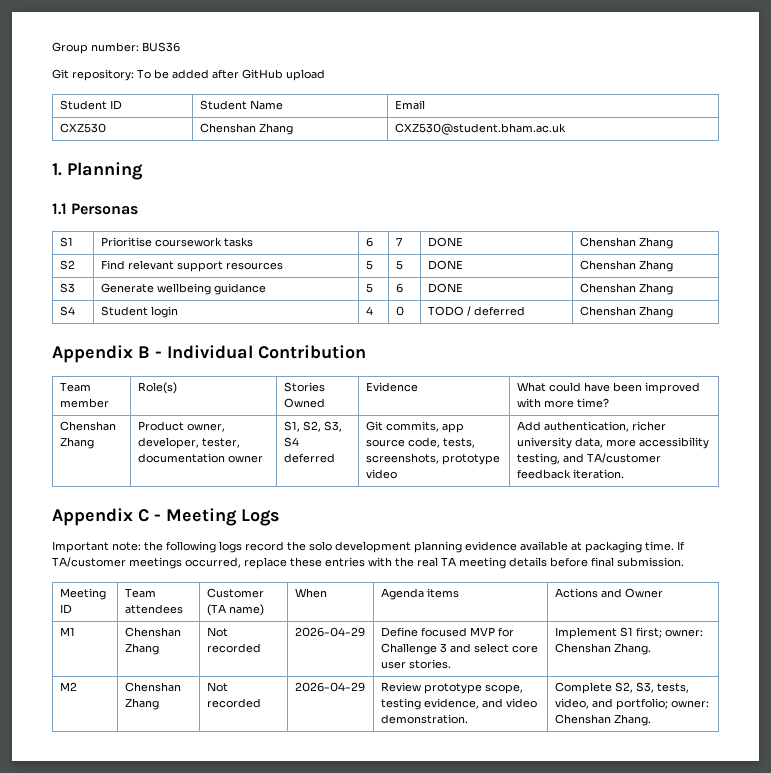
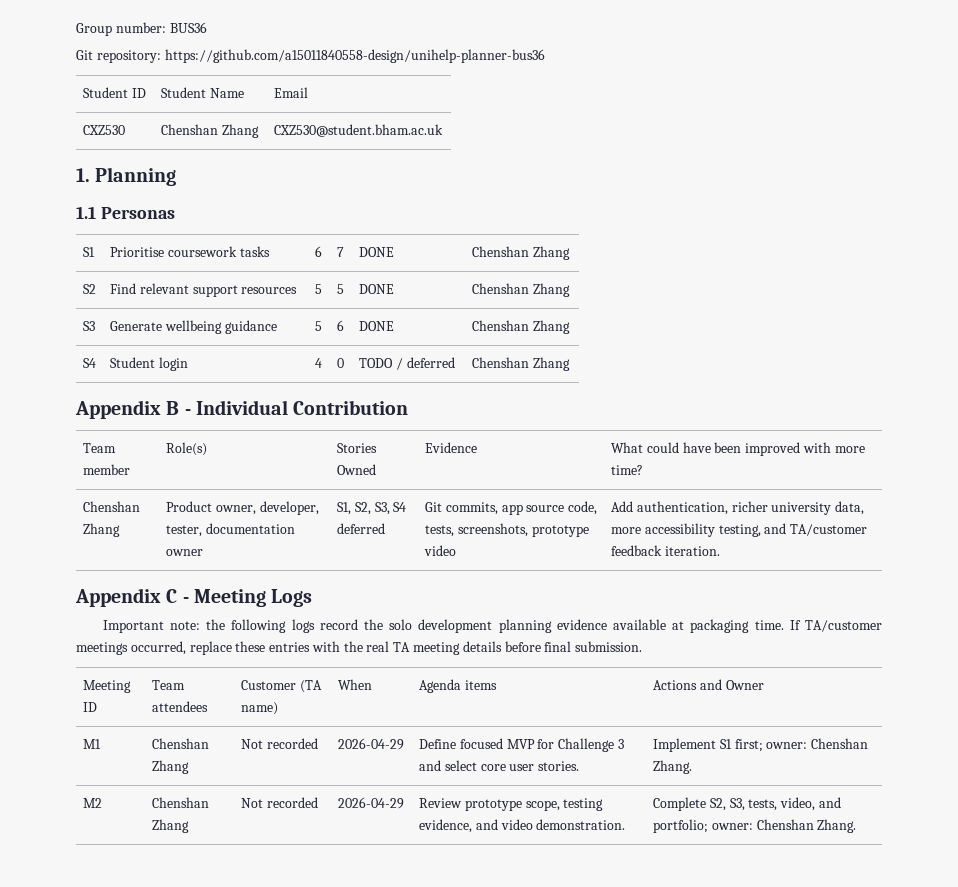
- Git repository: To be added after GitHub upload
+ Git repository: https://github.com/a15011840558-design/unihelp-planner-bus36

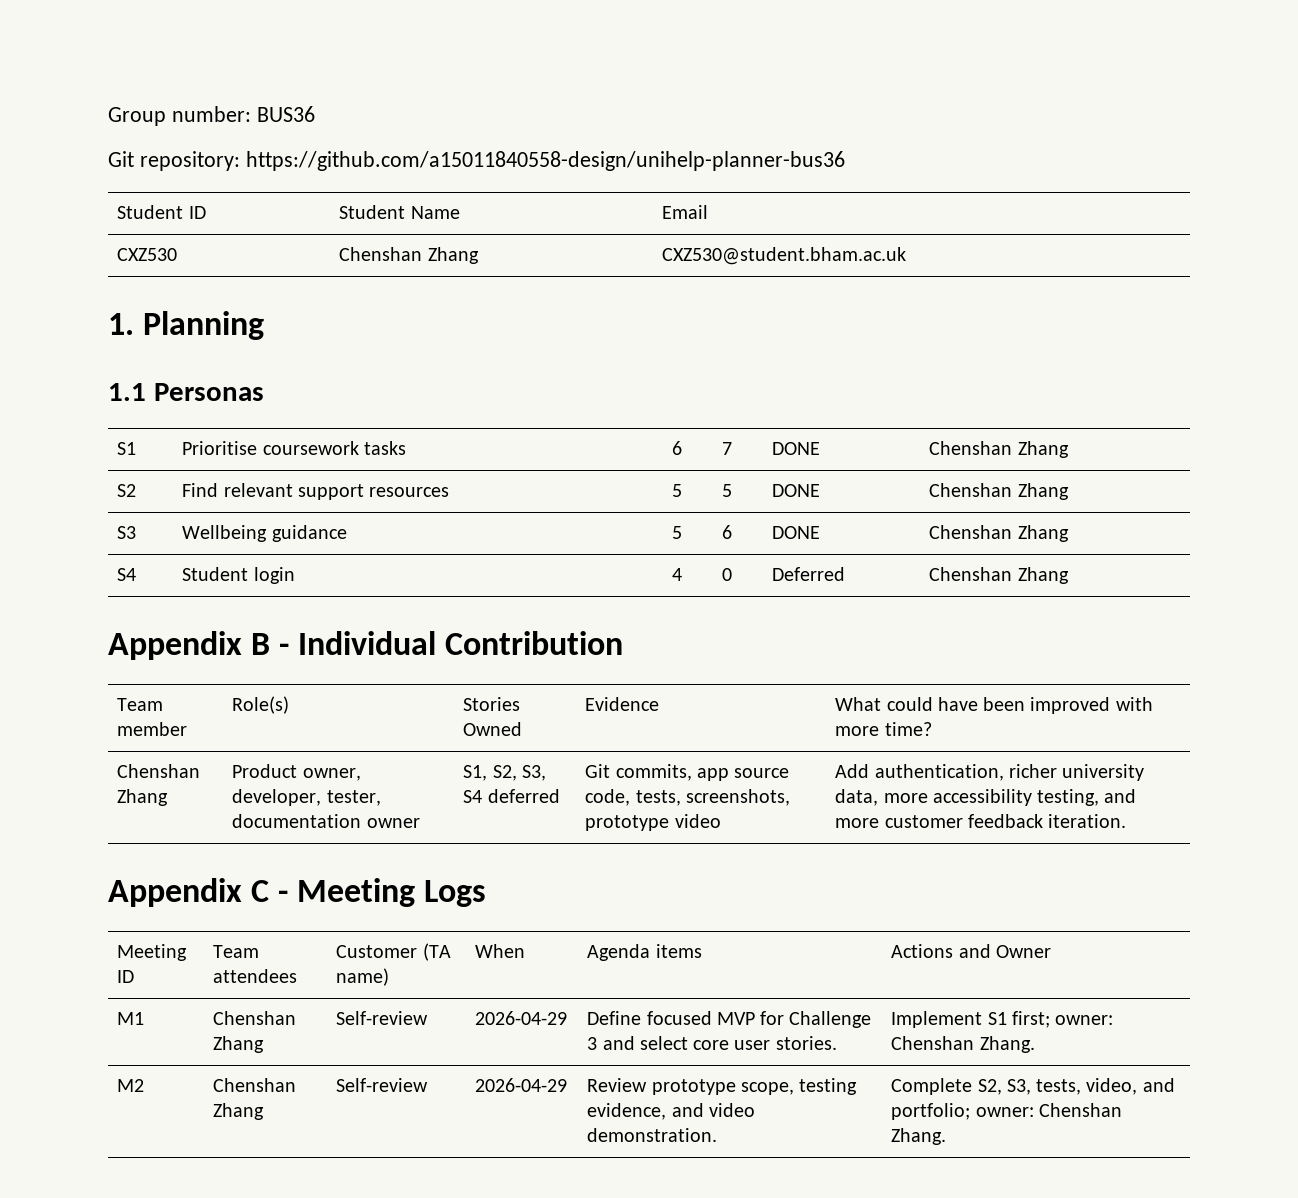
- S3 | Generate wellbeing guidance | 5 | 6 | DONE | Chenshan Zhang
+ S3 | Wellbeing guidance | 5 | 6 | DONE | Chenshan Zhang
- S4 | Student login | 4 | 0 | TODO / deferred | Chenshan Zhang
+ S4 | Student login | 4 | 0 | Deferred | Chenshan Zhang
- Chenshan Zhang | Product owner, developer, tester, documentation owner | S1, S2, S3, S4 deferred | Git commits, app source code, tests, screenshots, prototype video | Add authentication, richer university data, more accessibility testing, and TA/customer feedback iteration.
+ Chenshan Zhang | Product owner, developer, tester, documentation owner | S1, S2, S3, S4 deferred | Git commits, app source code, tests, screenshots, prototype video | Add authentication, richer university data, more accessibility testing, and more customer feedback iteration.
- Important note: the following logs record the solo development planning evidence available at packaging time. If TA/customer meetings occurred, replace these entries with the real TA meeting details before final submission.
- M1 | Chenshan Zhang | Not recorded | 2026-04-29 | Define focused MVP for Challenge 3 and select core user stories. | Implement S1 first; owner: Chenshan Zhang.
+ M1 | Chenshan Zhang | Self-review | 2026-04-29 | Define focused MVP for Challenge 3 and select core user stories. | Implement S1 first; owner: Chenshan Zhang.
- M2 | Chenshan Zhang | Not recorded | 2026-04-29 | Review prototype scope, testing evidence, and video demonstration. | Complete S2, S3, tests, video, and portfolio; owner: Chenshan Zhang.
+ M2 | Chenshan Zhang | Self-review | 2026-04-29 | Review prototype scope, testing evidence, and video demonstration. | Complete S2, S3, tests, video, and portfolio; owner: Chenshan Zhang.

